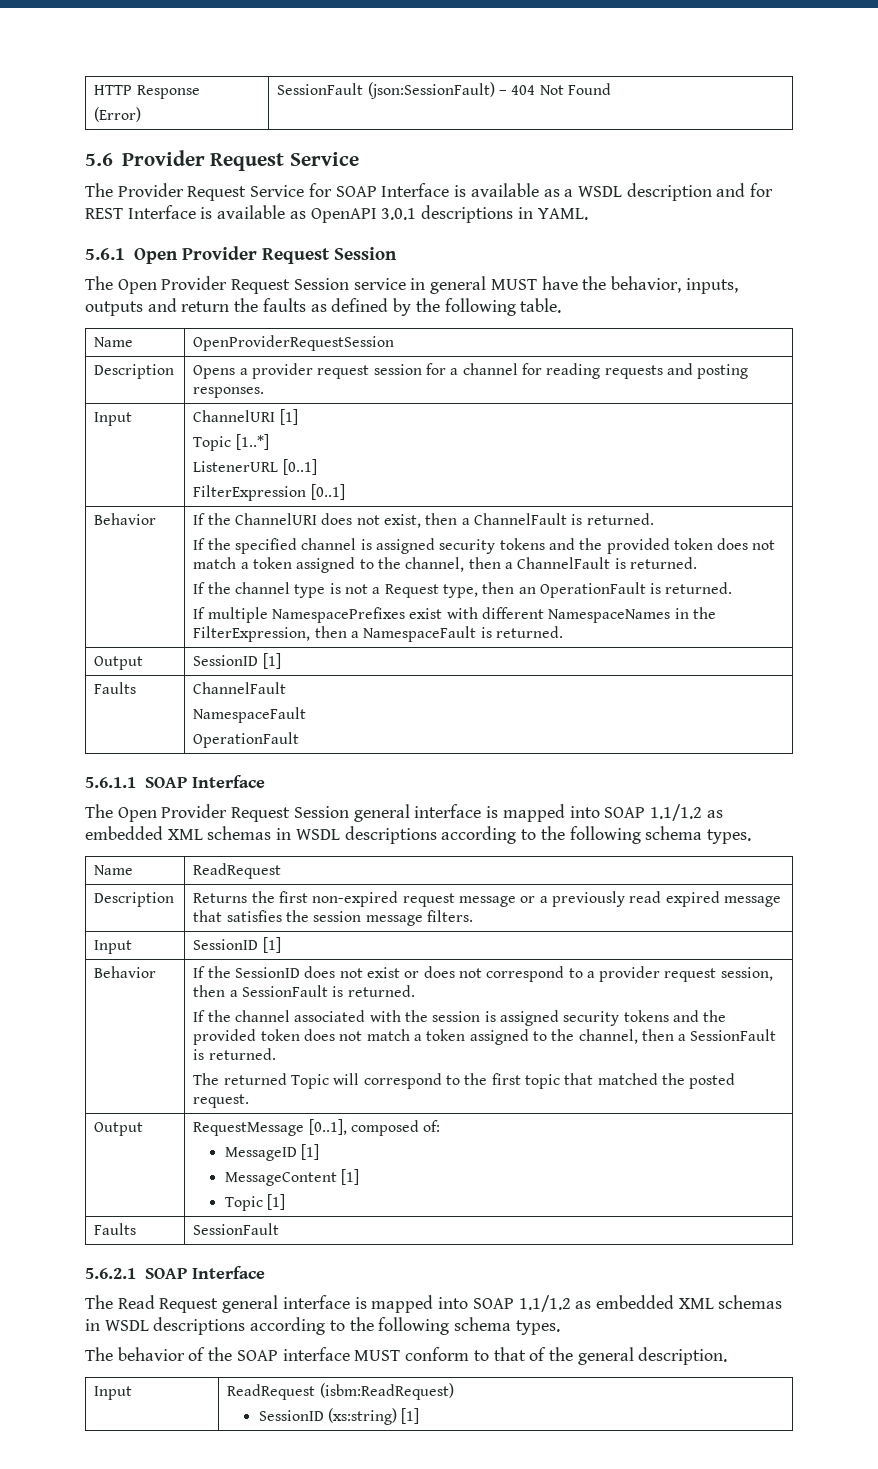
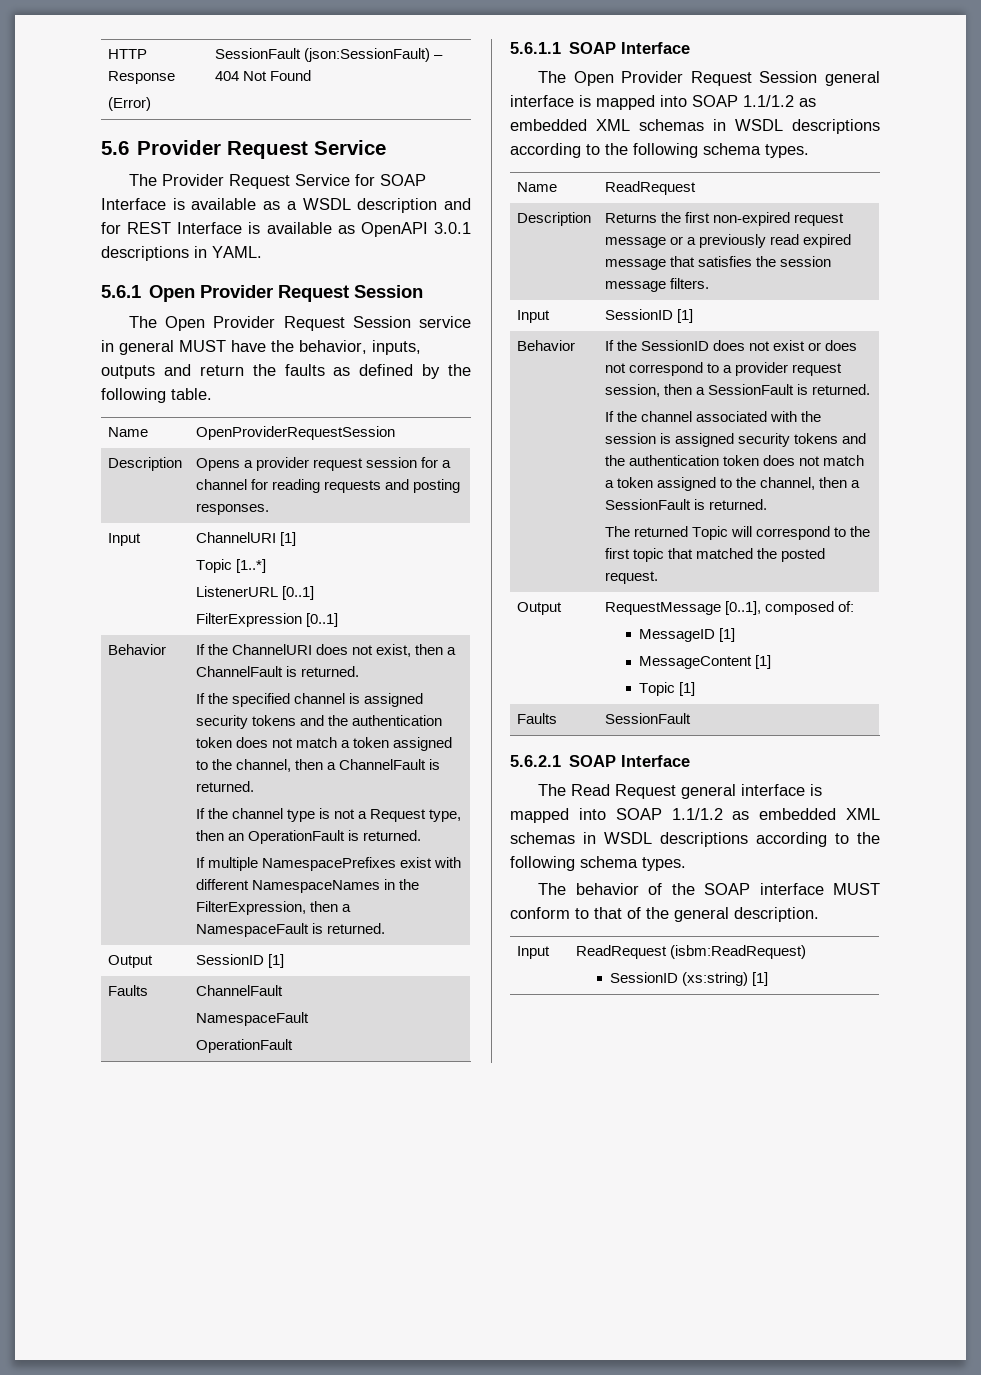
- If the specified channel is assigned security tokens and the provided token does not match a token assigned to the channel, then a ChannelFault is returned.
+ If the specified channel is assigned security tokens and the authentication token does not match a token assigned to the channel, then a ChannelFault is returned.
- If the channel associated with the session is assigned security tokens and the provided token does not match a token assigned to the channel, then a SessionFault is returned.
+ If the channel associated with the session is assigned security tokens and the authentication token does not match a token assigned to the channel, then a SessionFault is returned.

